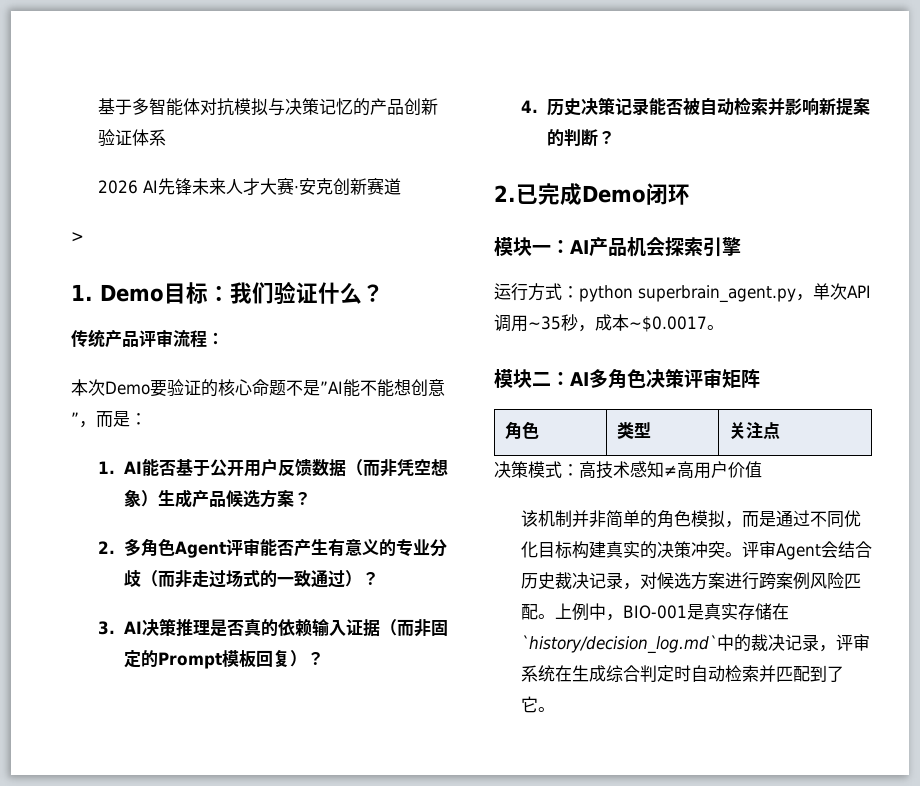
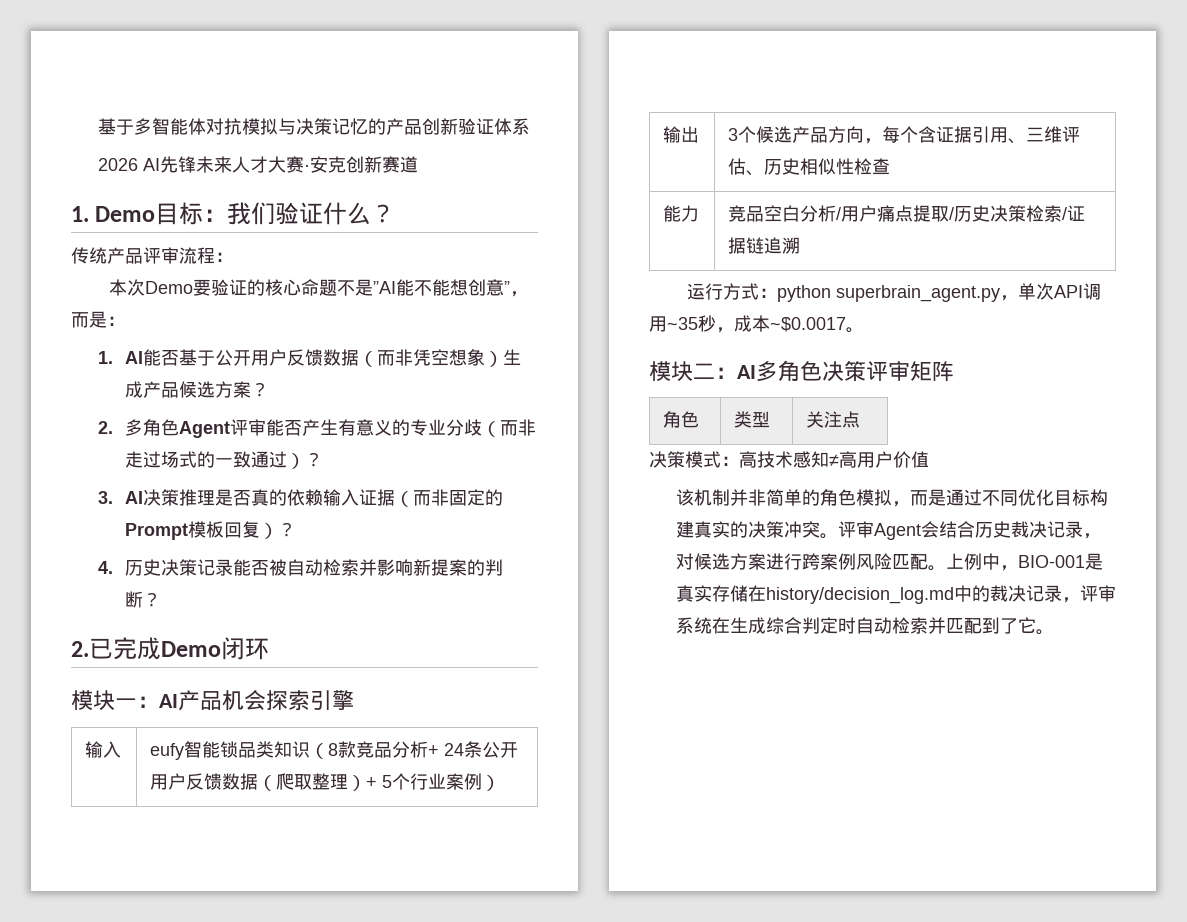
- >
+ 输入 | eufy智能锁品类知识（8款竞品分析+ 24条公开用户反馈数据（爬取整理）+ 5个行业案例）
+ 输出 | 3个候选产品方向，每个含证据引用、三维评估、历史相似性检查
+ 能力 | 竞品空白分析/用户痛点提取/历史决策检索/证据链追溯
- 上例中，BIO-001是真实存储在`history/decision_log.md`中的裁决记录，评审系统在生成综合判定时自动检索并匹配到了它。
+ 上例中，BIO-001是真实存储在history/decision_log.md中的裁决记录，评审系统在生成综合判定时自动检索并匹配到了它。

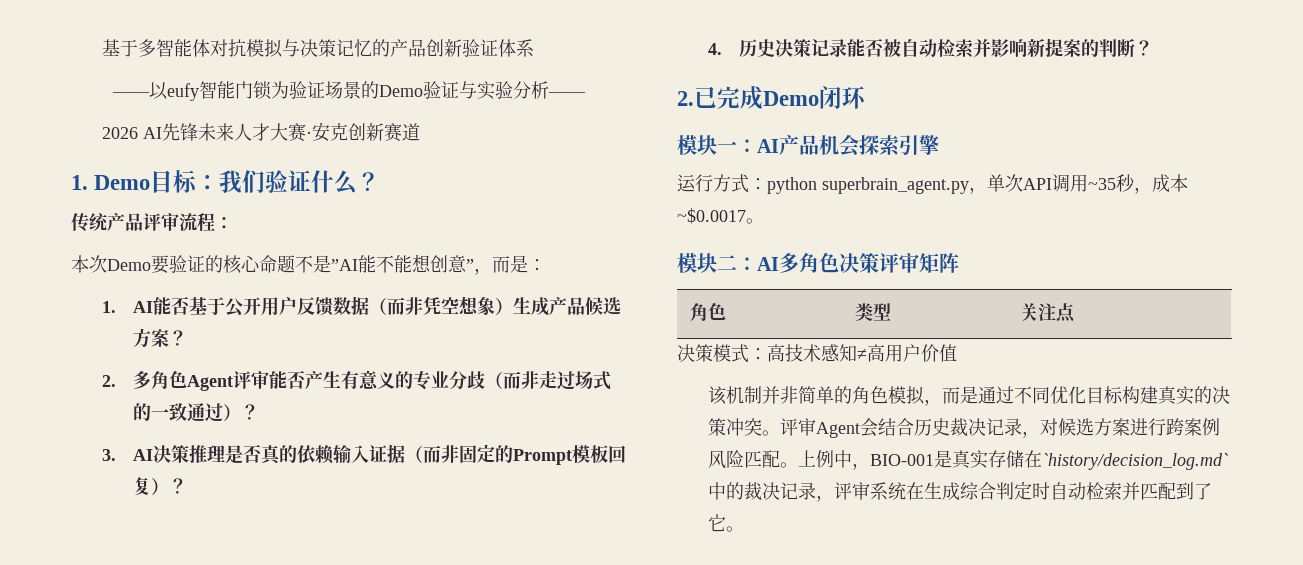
+ ——以eufy智能门锁为验证场景的Demo验证与实验分析——
- 输入 | eufy智能锁品类知识（8款竞品分析+ 24条公开用户反馈数据（爬取整理）+ 5个行业案例）
- 输出 | 3个候选产品方向，每个含证据引用、三维评估、历史相似性检查
- 能力 | 竞品空白分析/用户痛点提取/历史决策检索/证据链追溯
- 上例中，BIO-001是真实存储在history/decision_log.md中的裁决记录，评审系统在生成综合判定时自动检索并匹配到了它。
+ 上例中，BIO-001是真实存储在`history/decision_log.md`中的裁决记录，评审系统在生成综合判定时自动检索并匹配到了它。

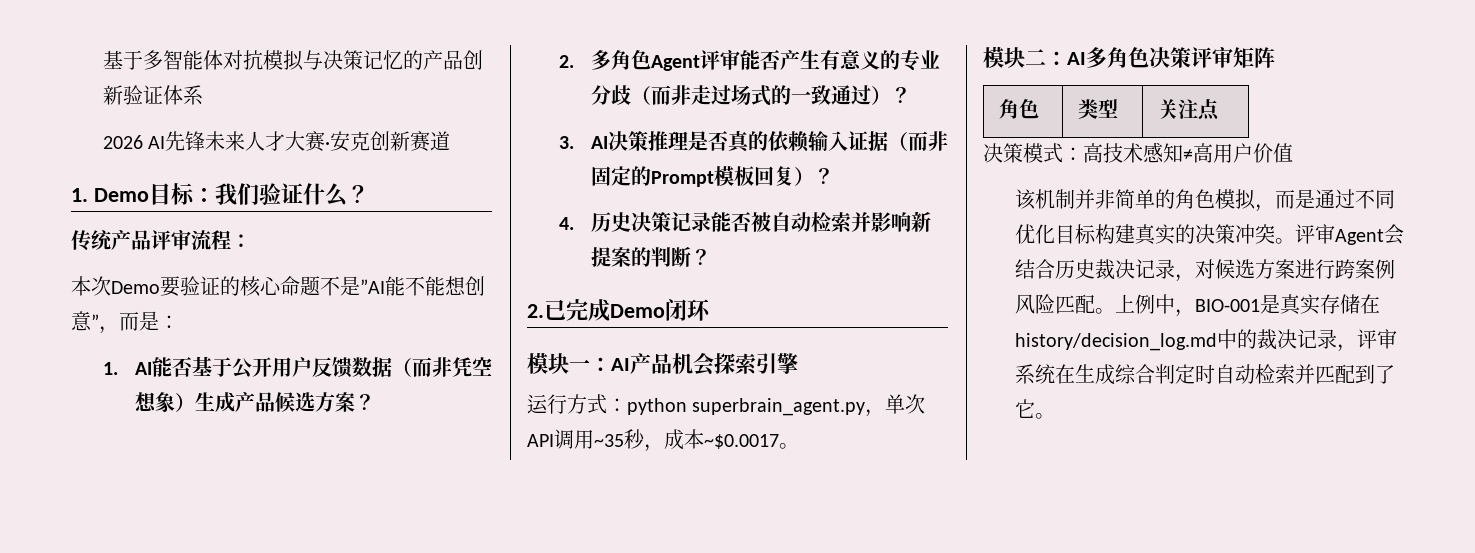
- ——以eufy智能门锁为验证场景的Demo验证与实验分析——
- 上例中，BIO-001是真实存储在`history/decision_log.md`中的裁决记录，评审系统在生成综合判定时自动检索并匹配到了它。
+ 上例中，BIO-001是真实存储在history/decision_log.md中的裁决记录，评审系统在生成综合判定时自动检索并匹配到了它。

